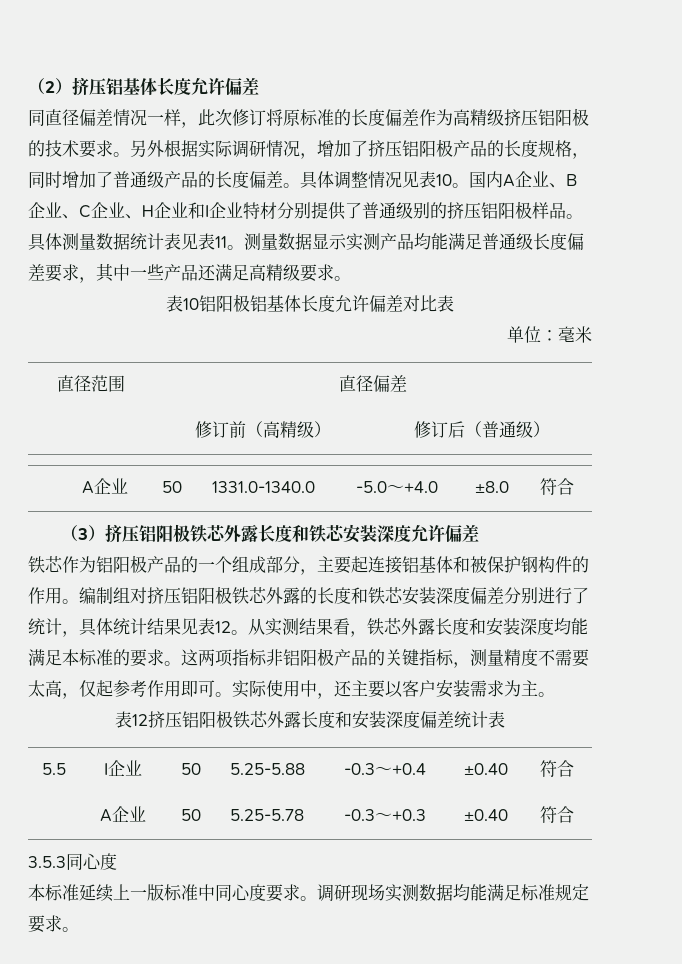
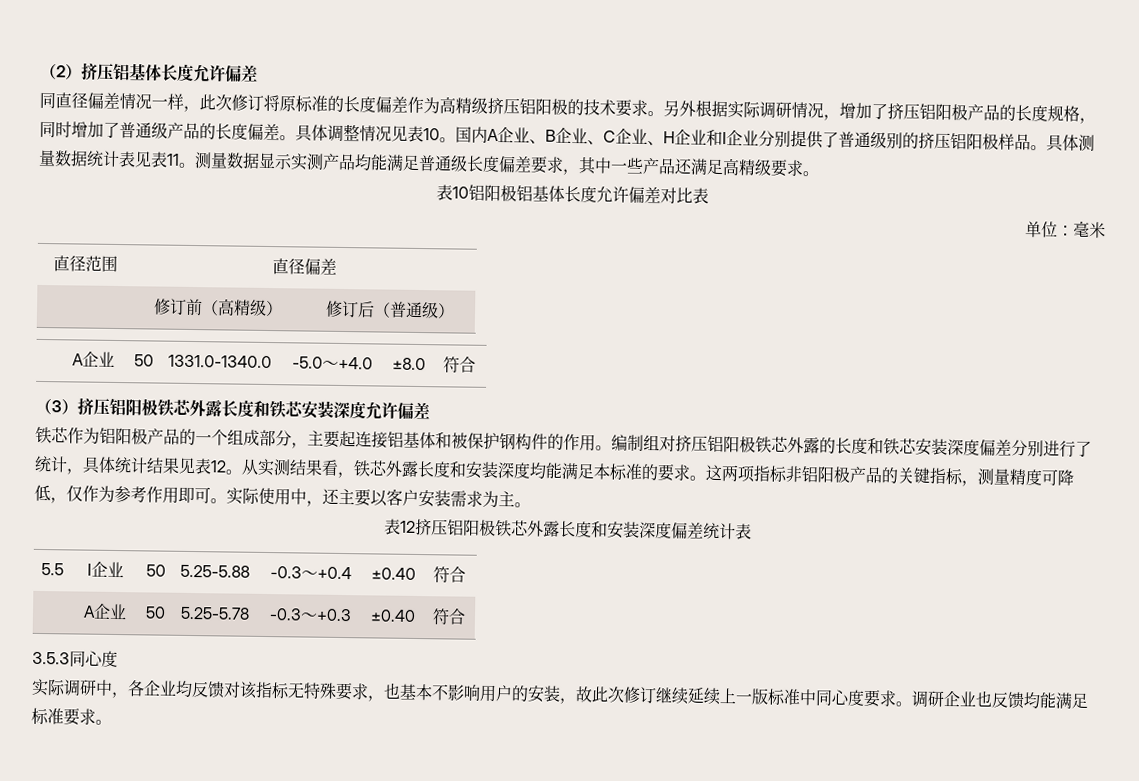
- 国内A企业、B企业、C企业、H企业和I企业特材分别提供了普通级别的挤压铝阳极样品。
+ 国内A企业、B企业、C企业、H企业和I企业分别提供了普通级别的挤压铝阳极样品。
- 这两项指标非铝阳极产品的关键指标，测量精度不需要太高，仅起参考作用即可。
+ 这两项指标非铝阳极产品的关键指标，测量精度可降低，仅作为参考作用即可。
- 本标准延续上一版标准中同心度要求。
+ 实际调研中，各企业均反馈对该指标无特殊要求，也基本不影响用户的安装，故此次修订继续延续上一版标准中同心度要求。
- 调研现场实测数据均能满足标准规定要求。
+ 调研企业也反馈均能满足标准要求。

